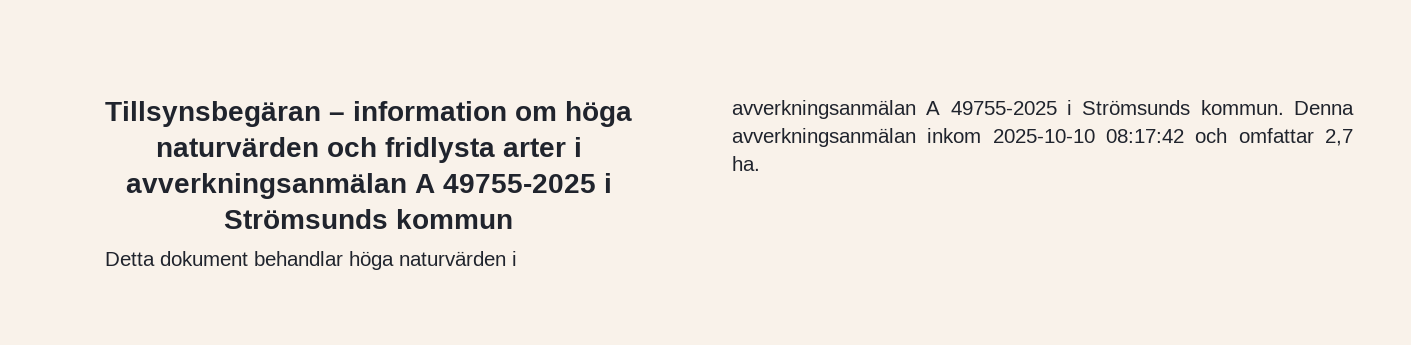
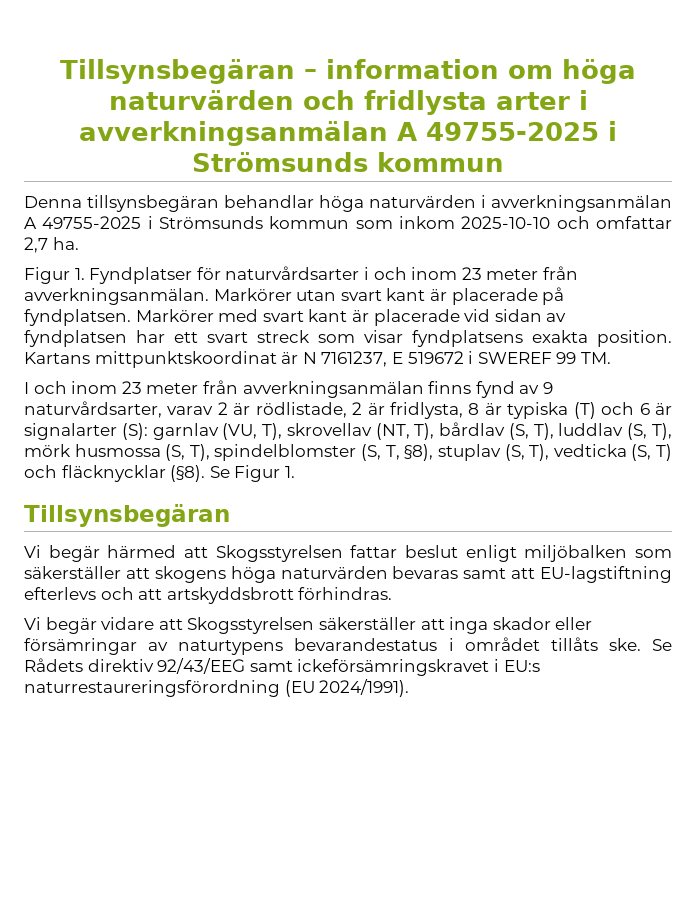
- Detta dokument behandlar höga naturvärden i avverkningsanmälan A 49755-2025 i Strömsunds kommun. Denna avverkningsanmälan inkom 2025-10-10 08:17:42 och omfattar 2,7 ha.
+ Denna tillsynsbegäran behandlar höga naturvärden i avverkningsanmälan A 49755-2025 i Strömsunds kommun som inkom 2025-10-10 och omfattar 2,7 ha.
+ Figur 1. Fyndplatser för naturvårdsarter i och inom 23 meter från avverkningsanmälan. Markörer utan svart kant är placerade på fyndplatsen. Markörer med svart kant är placerade vid sidan av fyndplatsen har ett svart streck som visar fyndplatsens exakta position. Kartans mittpunktskoordinat är N 7161237, E 519672 i SWEREF 99 TM.
+ I och inom 23 meter från avverkningsanmälan finns fynd av 9 naturvårdsarter, varav 2 är rödlistade, 2 är fridlysta, 8 är typiska (T) och 6 är signalarter (S): garnlav (VU, T), skrovellav (NT, T), bårdlav (S, T), luddlav (S, T), mörk husmossa (S, T), spindelblomster (S, T, §8), stuplav (S, T), vedticka (S, T) och fläcknycklar (§8). Se Figur 1.
+ Tillsynsbegäran
+ Vi begär härmed att Skogsstyrelsen fattar beslut enligt miljöbalken som säkerställer att skogens höga naturvärden bevaras samt att EU-lagstiftning efterlevs och att artskyddsbrott förhindras.
+ Vi begär vidare att Skogsstyrelsen säkerställer att inga skador eller försämringar av naturtypens bevarandestatus i området tillåts ske. Se Rådets direktiv 92/43/EEG samt ickeförsämringskravet i EU:s naturrestaureringsförordning (EU 2024/1991).

